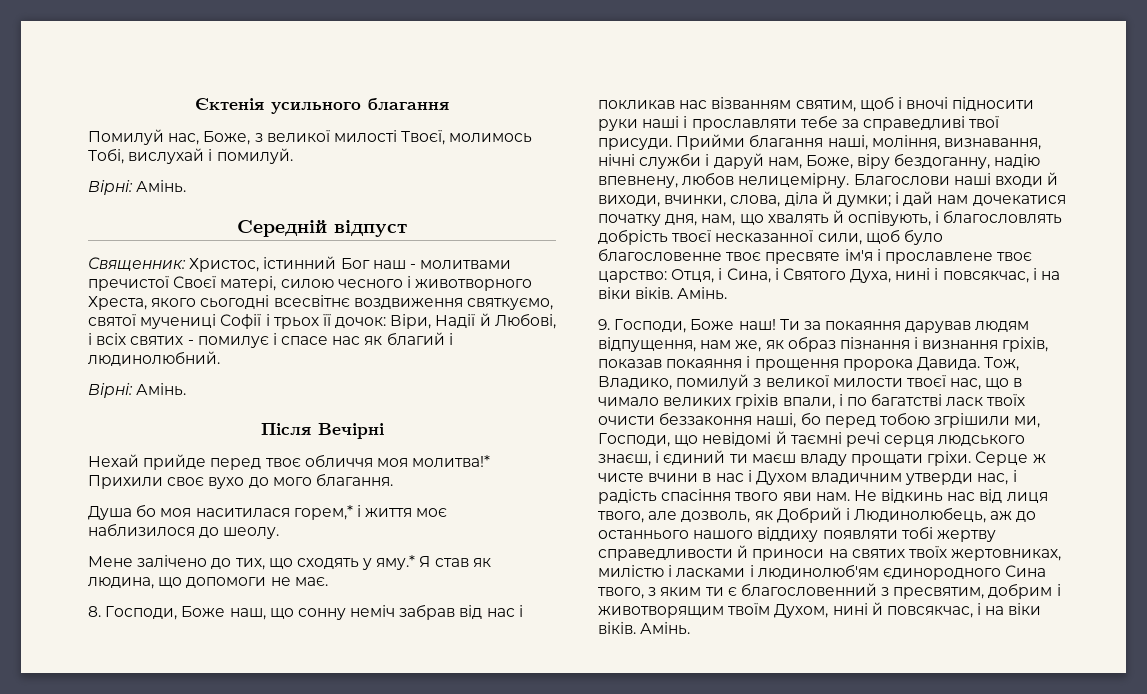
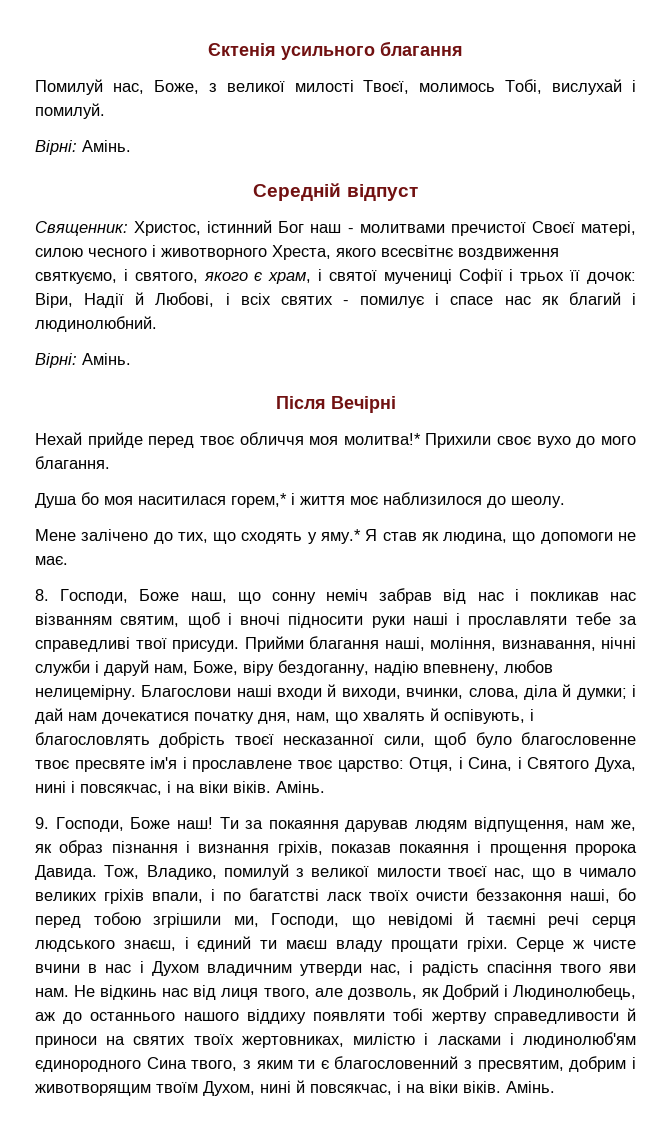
- Священник: Христос, істинний Бог наш - молитвами пречистої Своєї матері, силою чесного і животворного Хреста, якого сьогодні всесвітнє воздвиження святкуємо, святої мучениці Софії і трьох її дочок: Віри, Надії й Любові, і всіх святих - помилує і спасе нас як благий і людинолюбний.
+ Священник: Христос, істинний Бог наш - молитвами пречистої Своєї матері, силою чесного і животворного Хреста, якого всесвітнє воздвиження святкуємо, і святого, якого є храм, і святої мучениці Софії і трьох її дочок: Віри, Надії й Любові, і всіх святих - помилує і спасе нас як благий і людинолюбний.

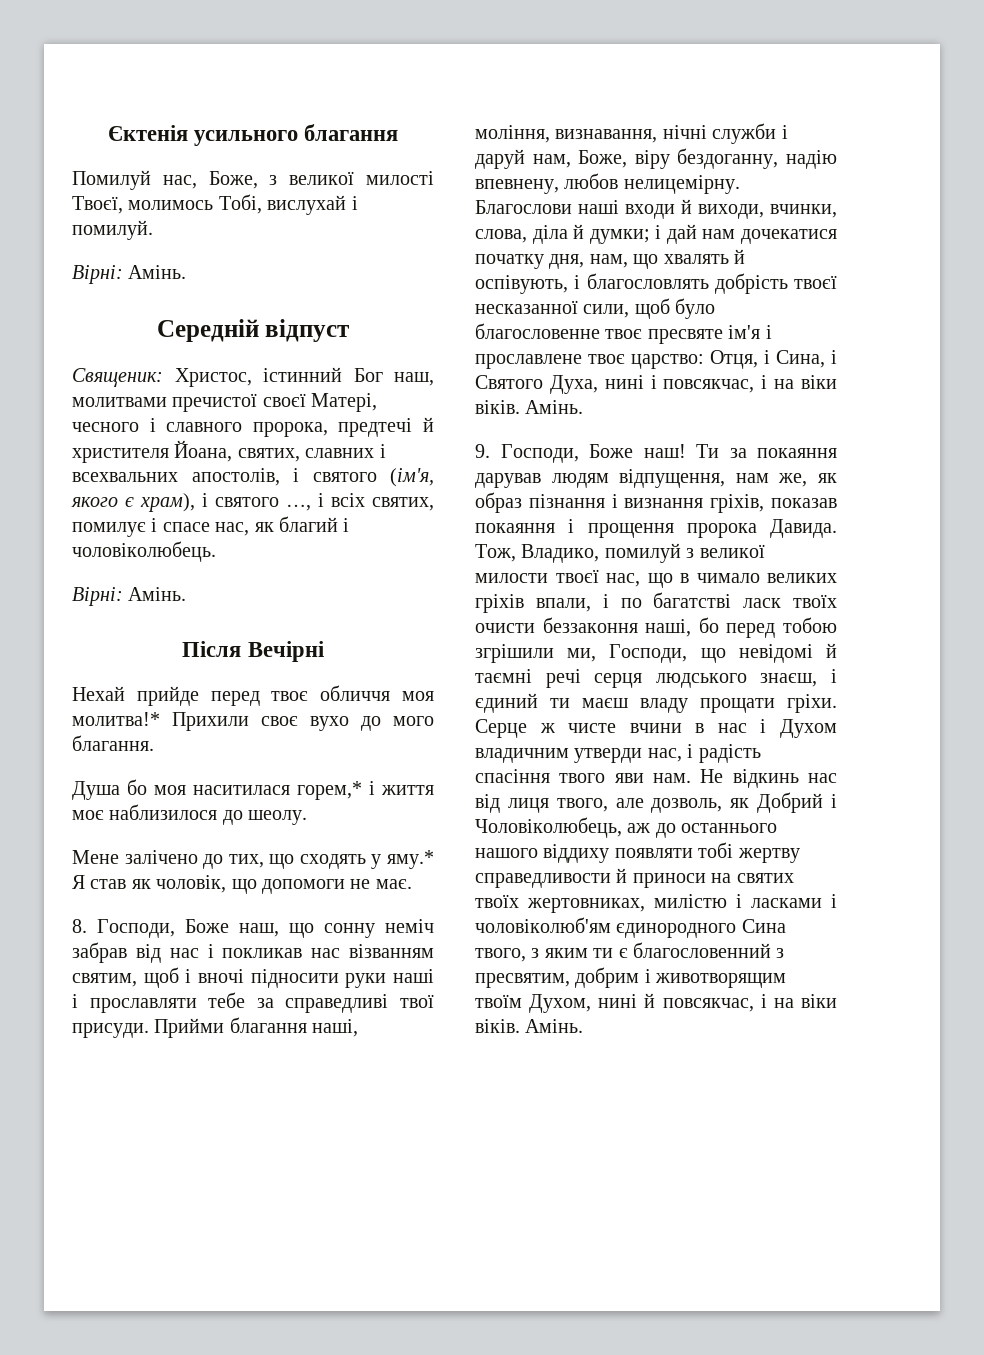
- Священник: Христос, істинний Бог наш - молитвами пречистої Своєї матері, силою чесного і животворного Хреста, якого всесвітнє воздвиження святкуємо, і святого, якого є храм, і святої мучениці Софії і трьох її дочок: Віри, Надії й Любові, і всіх святих - помилує і спасе нас як благий і людинолюбний.
+ Священик: Христос, істинний Бог наш, молитвами пречистої своєї Матері, чесного і славного пророка, предтечі й христителя Йоана, святих, славних і всехвальних апостолів, і святого (ім'я, якого є храм), і святого …, і всіх святих, помилує і спасе нас, як благий і чоловіколюбець.
- Мене залічено до тих, що сходять у яму.* Я став як людина, що допомоги не має.
+ Мене залічено до тих, що сходять у яму.* Я став як чоловік, що допомоги не має.
- Не відкинь нас від лиця твого, але дозволь, як Добрий і Людинолюбець, аж до останнього нашого віддиху появляти тобі жертву справедливости й приноси на святих твоїх жертовниках, милістю і ласками і людинолюб'ям єдинородного Сина твого, з яким ти є благословенний з пресвятим, добрим і животворящим твоїм Духом, нині й повсякчас, і на віки віків.
+ Не відкинь нас від лиця твого, але дозволь, як Добрий і Чоловіколюбець, аж до останнього нашого віддиху появляти тобі жертву справедливости й приноси на святих твоїх жертовниках, милістю і ласками і чоловіколюб'ям єдинородного Сина твого, з яким ти є благословенний з пресвятим, добрим і животворящим твоїм Духом, нині й повсякчас, і на віки віків.

